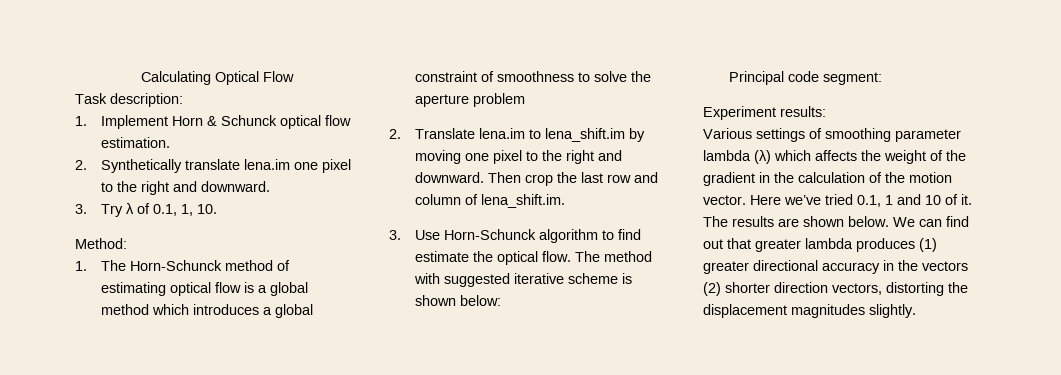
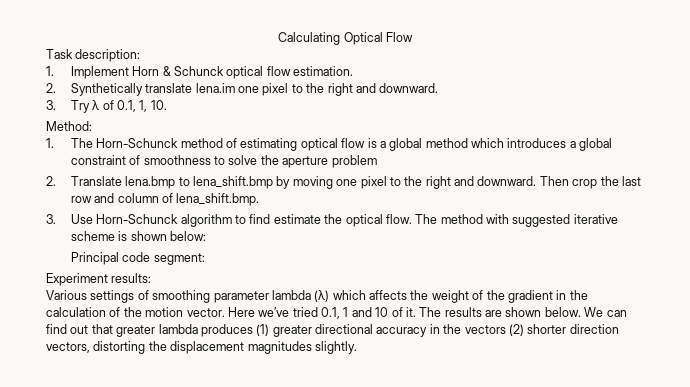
- 2. Translate lena.im to lena_shift.im by moving one pixel to the right and downward.
+ 2. Translate lena.bmp to lena_shift.bmp by moving one pixel to the right and downward.
- Then crop the last row and column of lena_shift.im.
+ Then crop the last row and column of lena_shift.bmp.

